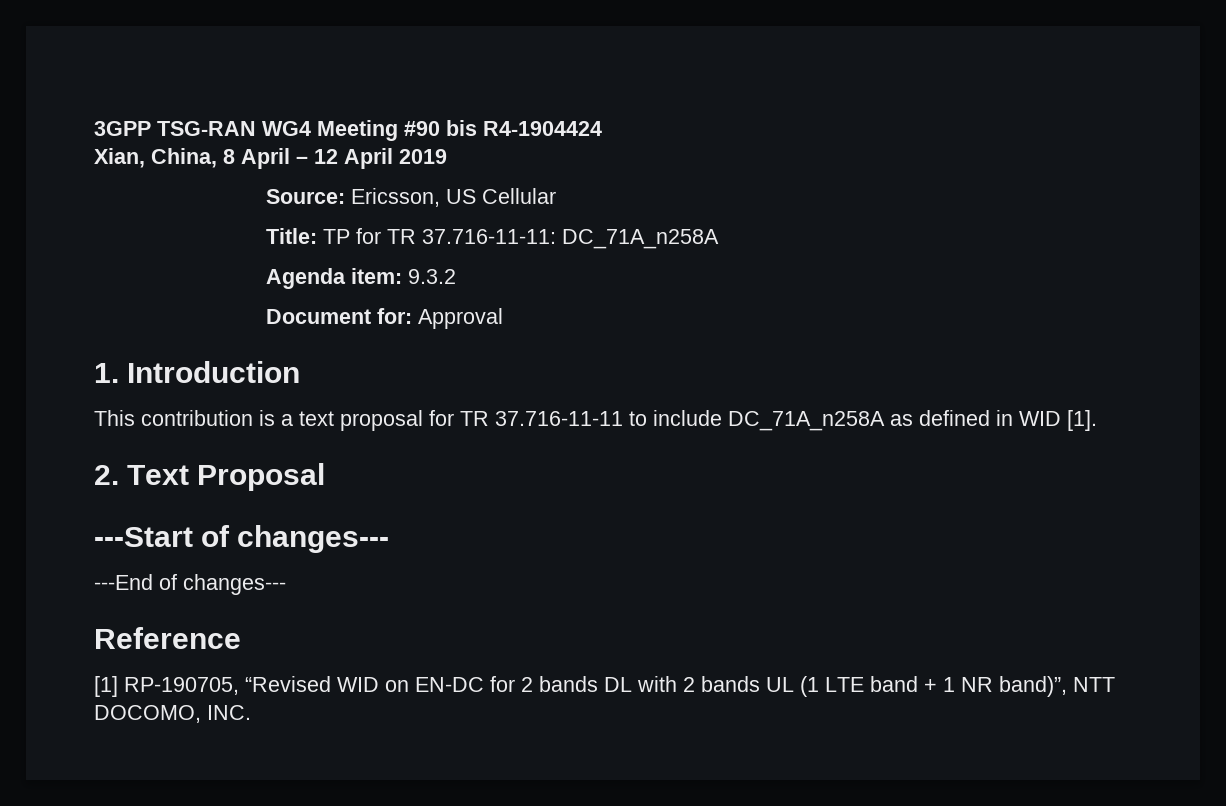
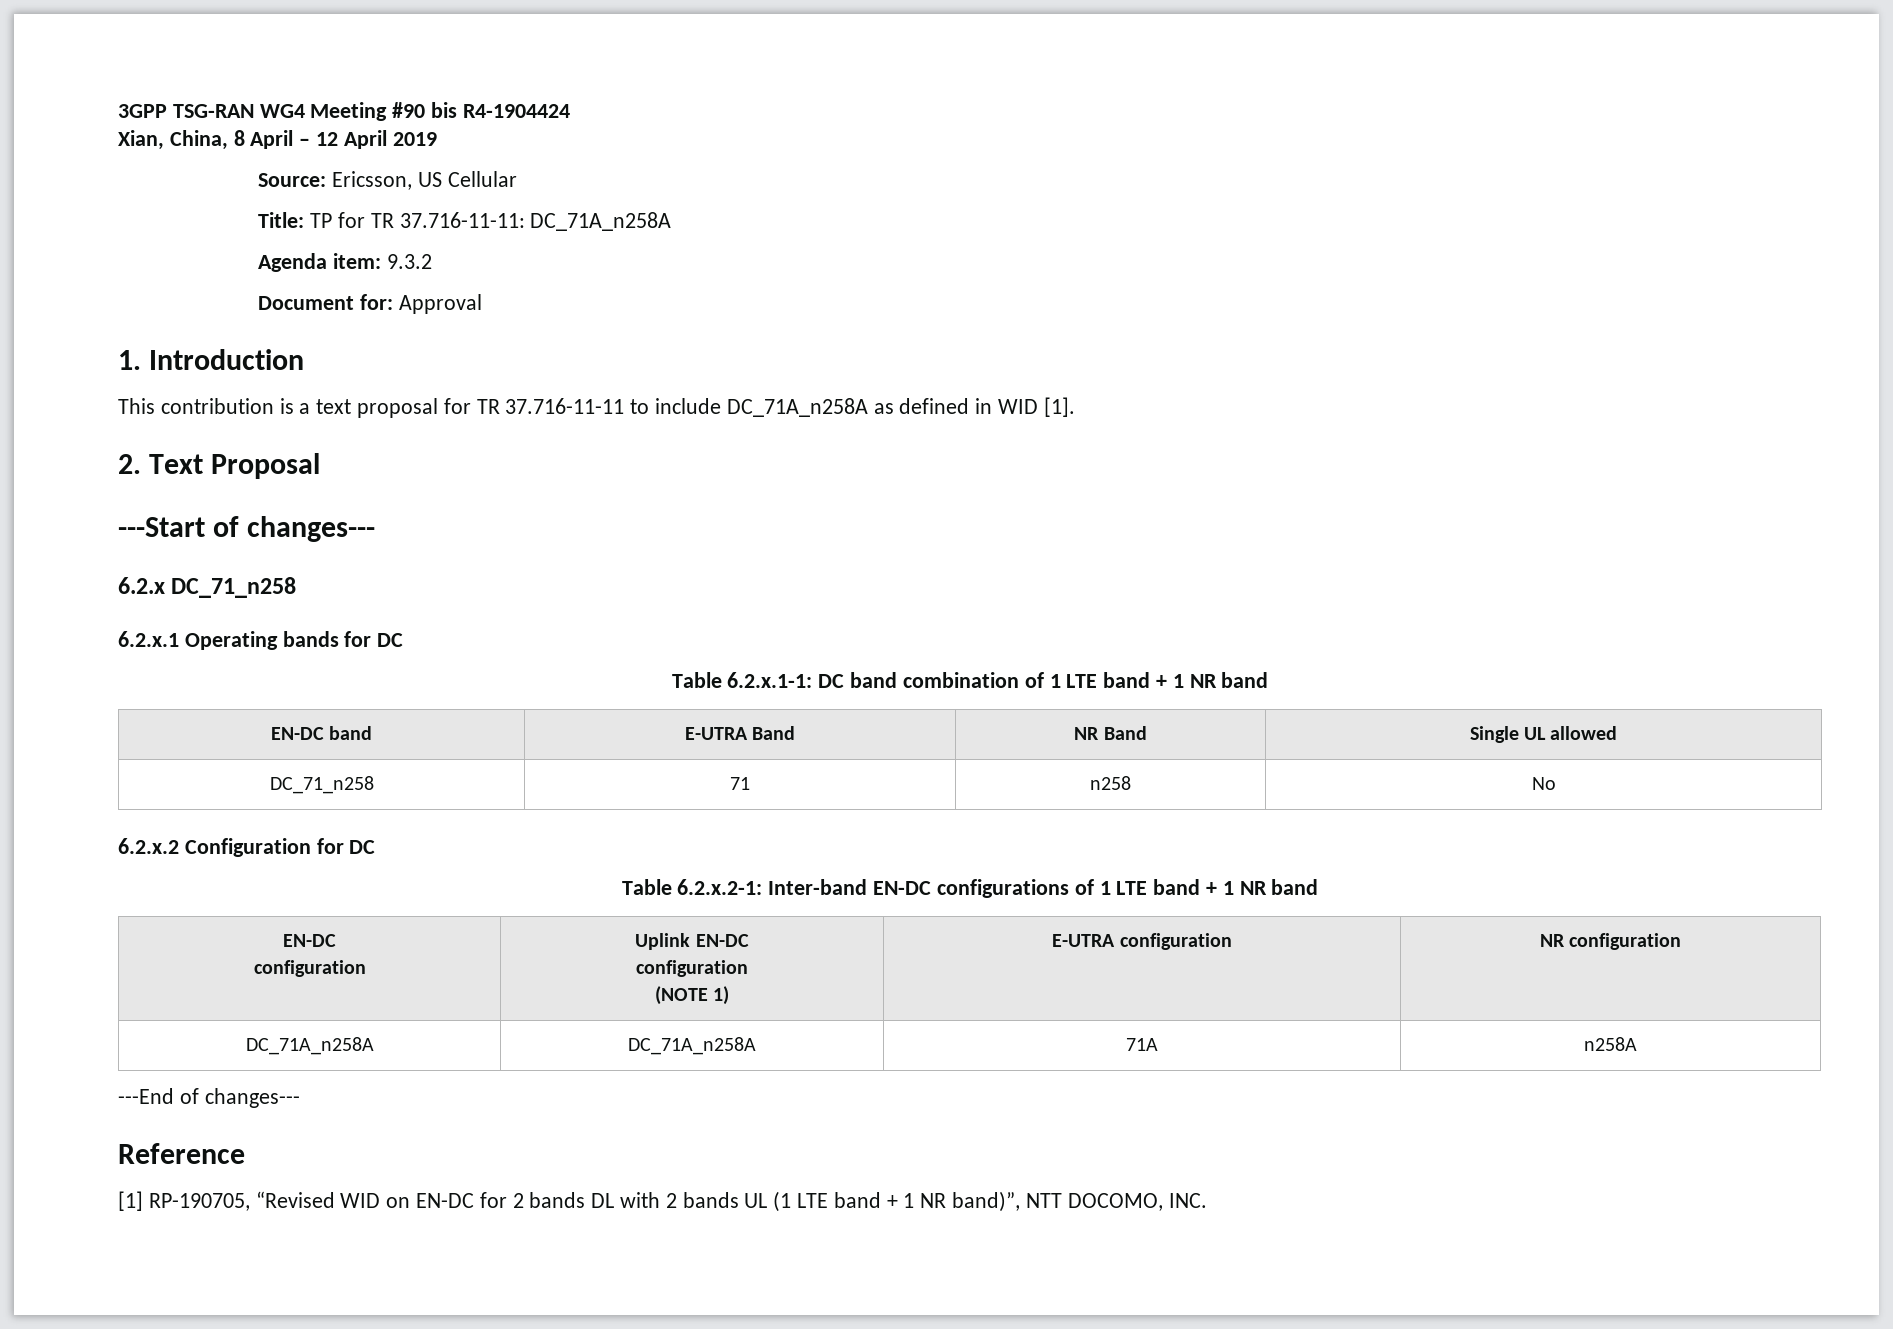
+ 6.2.x DC_71_n258
+ 6.2.x.1 Operating bands for DC
+ Table 6.2.x.1-1: DC band combination of 1 LTE band + 1 NR band
+ EN-DC band | E-UTRA Band | NR Band | Single UL allowed
+ DC_71_n258 | 71 | n258 | No
+ 6.2.x.2 Configuration for DC
+ Table 6.2.x.2-1: Inter-band EN-DC configurations of 1 LTE band + 1 NR band
+ EN-DC
+ configuration | Uplink EN-DC
+ configuration
+ (NOTE 1) | E-UTRA configuration | NR configuration
+ DC_71A_n258A | DC_71A_n258A | 71A | n258A

